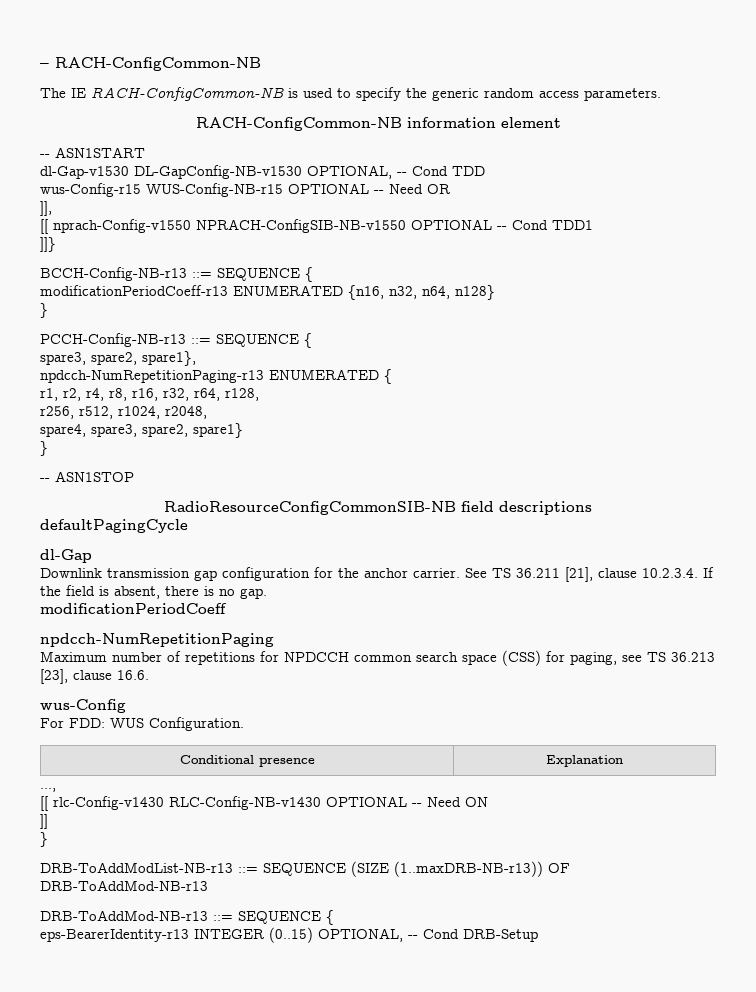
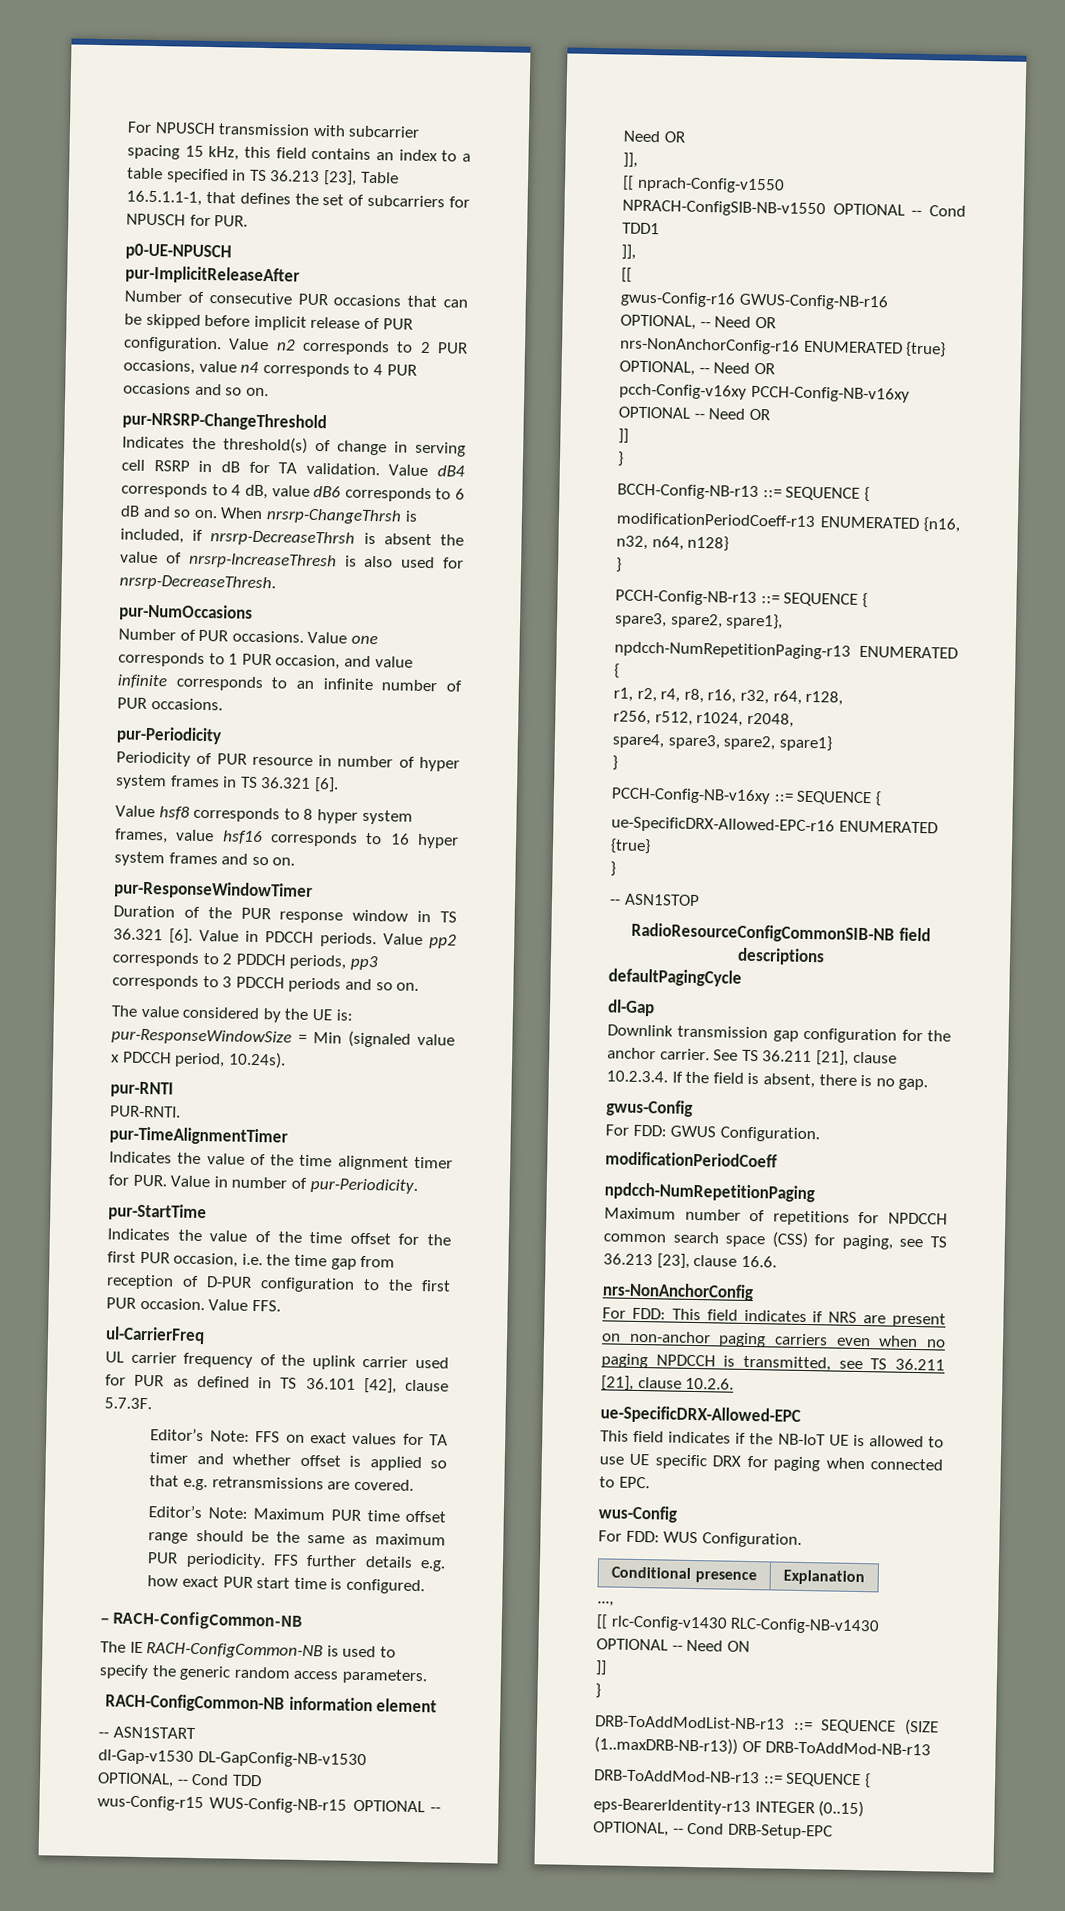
+ For NPUSCH transmission with subcarrier spacing 15 kHz, this field contains an index to a table specified in TS 36.213 [23], Table 16.5.1.1-1, that defines the set of subcarriers for NPUSCH for PUR.
+ p0-UE-NPUSCH
+ pur-ImplicitReleaseAfter
+ Number of consecutive PUR occasions that can be skipped before implicit release of PUR configuration. Value n2 corresponds to 2 PUR occasions, value n4 corresponds to 4 PUR occasions and so on.
+ pur-NRSRP-ChangeThreshold
+ Indicates the threshold(s) of change in serving cell RSRP in dB for TA validation. Value dB4 corresponds to 4 dB, value dB6 corresponds to 6 dB and so on. When nrsrp-ChangeThrsh is included, if nrsrp-DecreaseThrsh is absent the value of nrsrp-IncreaseThresh is also used for nrsrp-DecreaseThresh.
+ pur-NumOccasions
+ Number of PUR occasions. Value one corresponds to 1 PUR occasion, and value infinite corresponds to an infinite number of PUR occasions.
+ pur-Periodicity
+ Periodicity of PUR resource in number of hyper system frames in TS 36.321 [6].
+ Value hsf8 corresponds to 8 hyper system frames, value hsf16 corresponds to 16 hyper system frames and so on.
+ pur-ResponseWindowTimer
+ Duration of the PUR response window in TS 36.321 [6]. Value in PDCCH periods. Value pp2 corresponds to 2 PDDCH periods, pp3 corresponds to 3 PDCCH periods and so on.
+ The value considered by the UE is: pur-ResponseWindowSize = Min (signaled value x PDCCH period, 10.24s).
+ pur-RNTI
+ PUR-RNTI.
+ pur-TimeAlignmentTimer
+ Indicates the value of the time alignment timer for PUR. Value in number of pur-Periodicity.
+ pur-StartTime
+ Indicates the value of the time offset for the first PUR occasion, i.e. the time gap from reception of D-PUR configuration to the first PUR occasion. Value FFS.
+ ul-CarrierFreq
+ UL carrier frequency of the uplink carrier used for PUR as defined in TS 36.101 [42], clause 5.7.3F.
+ Editor’s Note: FFS on exact values for TA timer and whether offset is applied so that e.g. retransmissions are covered.
+ Editor’s Note: Maximum PUR time offset range should be the same as maximum PUR periodicity. FFS further details e.g. how exact PUR start time is configured.
  [[ nprach-Config-v1550 NPRACH-ConfigSIB-NB-v1550 OPTIONAL -- Cond TDD1
- ]]}
+ ]],
+ [[
+ gwus-Config-r16 GWUS-Config-NB-r16 OPTIONAL, -- Need OR
+ nrs-NonAnchorConfig-r16 ENUMERATED {true} OPTIONAL, -- Need OR
+ pcch-Config-v16xy PCCH-Config-NB-v16xy OPTIONAL -- Need OR
+ ]]
+ }
+ PCCH-Config-NB-v16xy ::= SEQUENCE {
+ ue-SpecificDRX-Allowed-EPC-r16 ENUMERATED {true}
+ }
+ gwus-Config
+ For FDD: GWUS Configuration.
+ nrs-NonAnchorConfig
+ For FDD: This field indicates if NRS are present on non-anchor paging carriers even when no paging NPDCCH is transmitted, see TS 36.211 [21], clause 10.2.6.
+ ue-SpecificDRX-Allowed-EPC
+ This field indicates if the NB-IoT UE is allowed to use UE specific DRX for paging when connected to EPC.
- eps-BearerIdentity-r13 INTEGER (0..15) OPTIONAL, -- Cond DRB-Setup
+ eps-BearerIdentity-r13 INTEGER (0..15) OPTIONAL, -- Cond DRB-Setup-EPC

